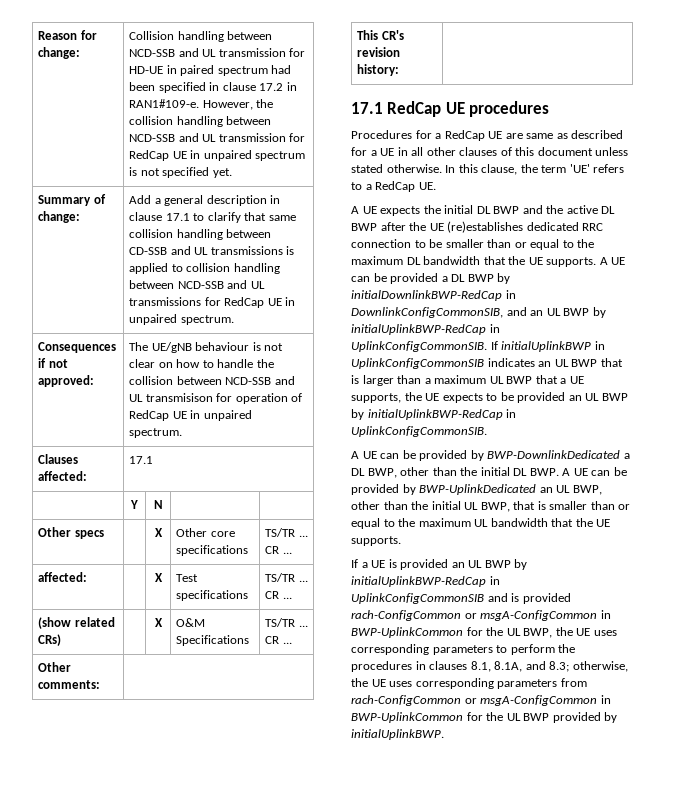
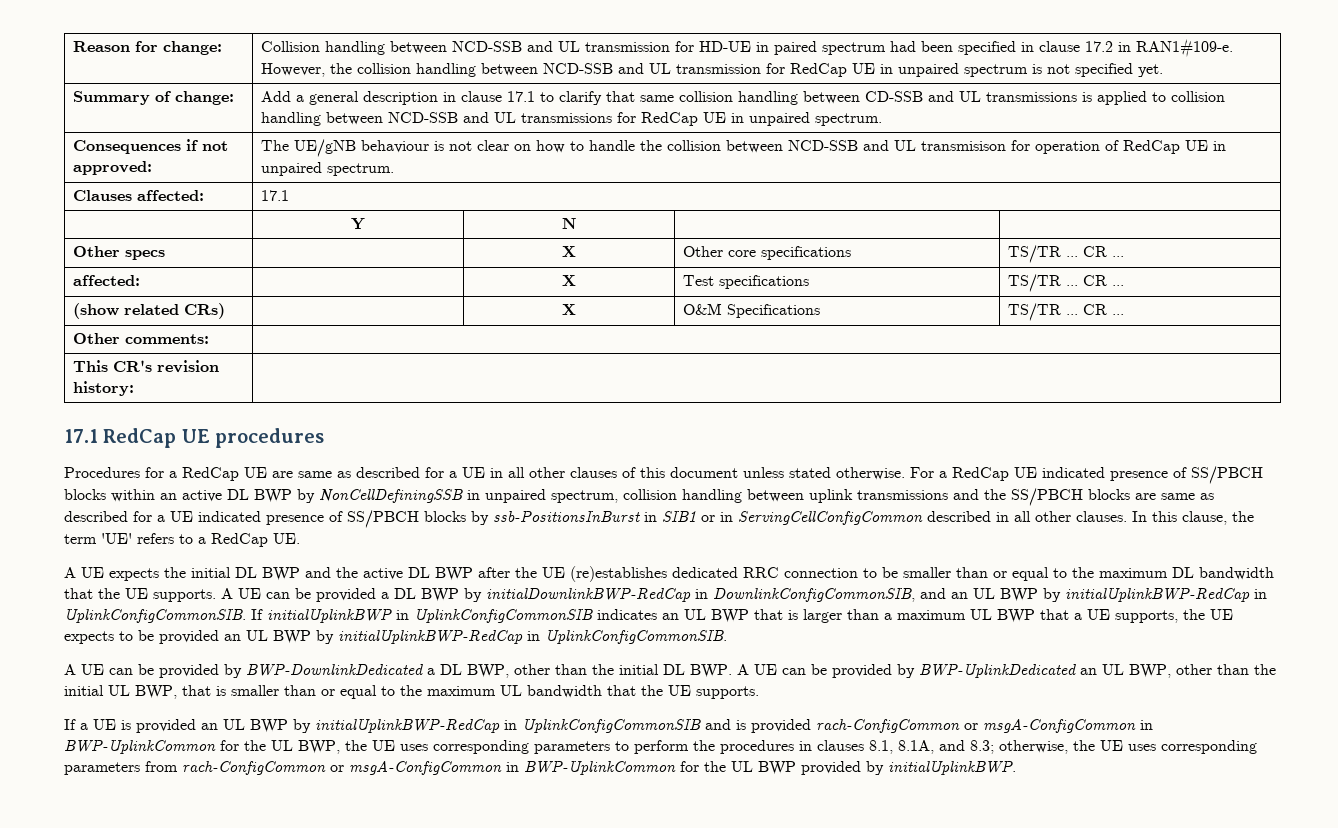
+ For a RedCap UE indicated presence of SS/PBCH blocks within an active DL BWP by NonCellDefiningSSB in unpaired spectrum, collision handling between uplink transmissions and the SS/PBCH blocks are same as described for a UE indicated presence of SS/PBCH blocks by ssb-PositionsInBurst in SIB1 or in ServingCellConfigCommon described in all other clauses.

